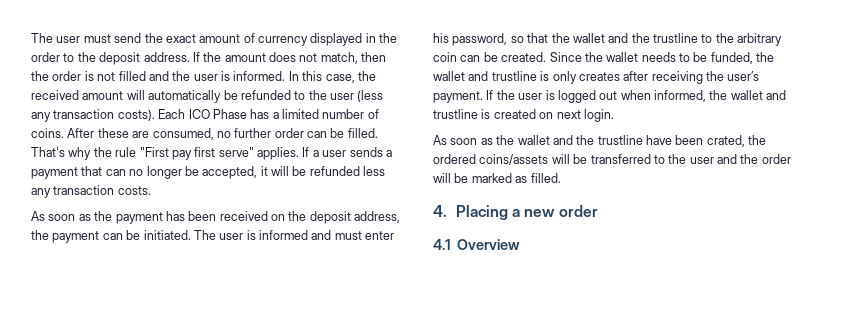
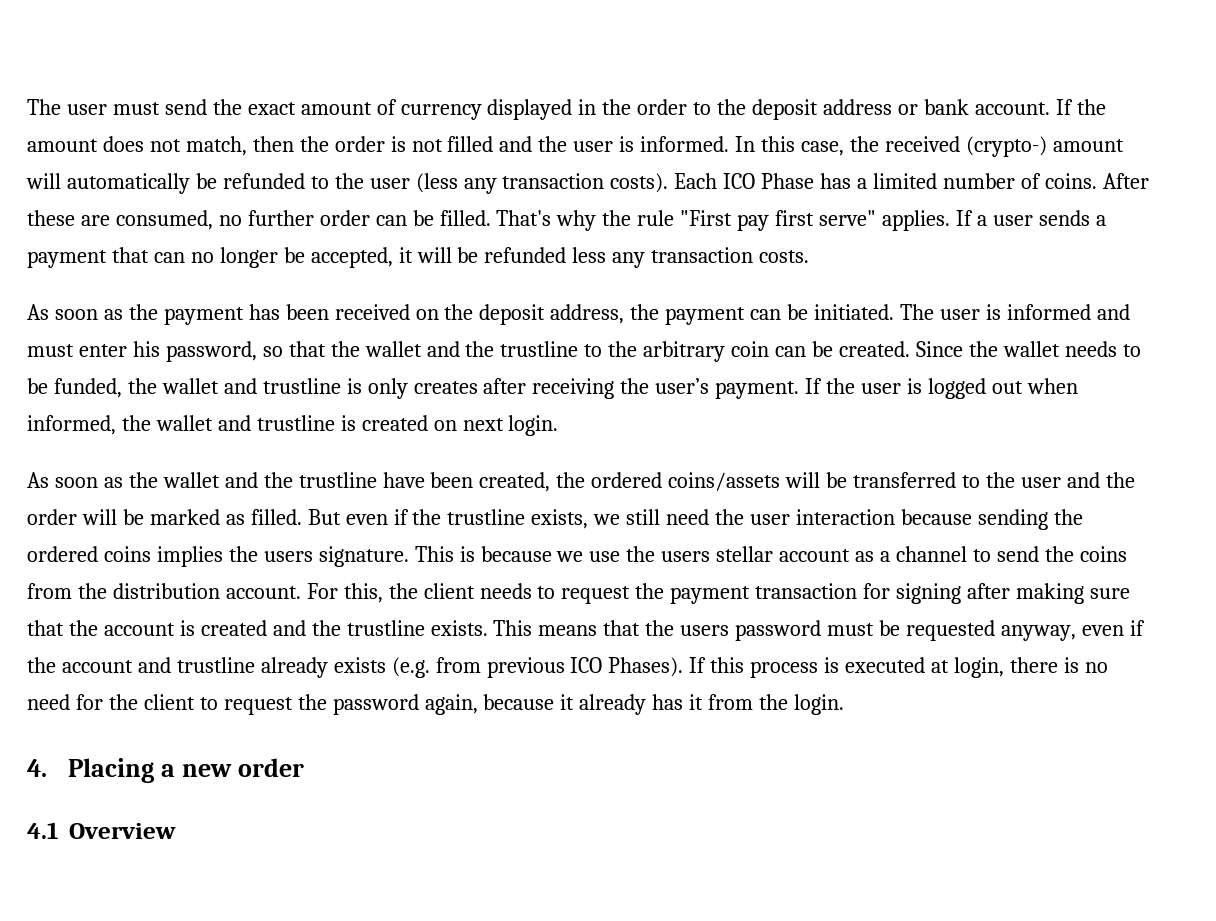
- The user must send the exact amount of currency displayed in the order to the deposit address.
+ The user must send the exact amount of currency displayed in the order to the deposit address or bank account.
- In this case, the received amount will automatically be refunded to the user (less any transaction costs).
+ In this case, the received (crypto-) amount will automatically be refunded to the user (less any transaction costs).
- As soon as the wallet and the trustline have been crated, the ordered coins/assets will be transferred to the user and the order will be marked as filled.
+ As soon as the wallet and the trustline have been created, the ordered coins/assets will be transferred to the user and the order will be marked as filled. But even if the trustline exists, we still need the user interaction because sending the ordered coins implies the users signature. This is because we use the users stellar account as a channel to send the coins from the distribution account. For this, the client needs to request the payment transaction for signing after making sure that the account is created and the trustline exists. This means that the users password must be requested anyway, even if the account and trustline already exists (e.g. from previous ICO Phases). If this process is executed at login, there is no need for the client to request the password again, because it already has it from the login.

